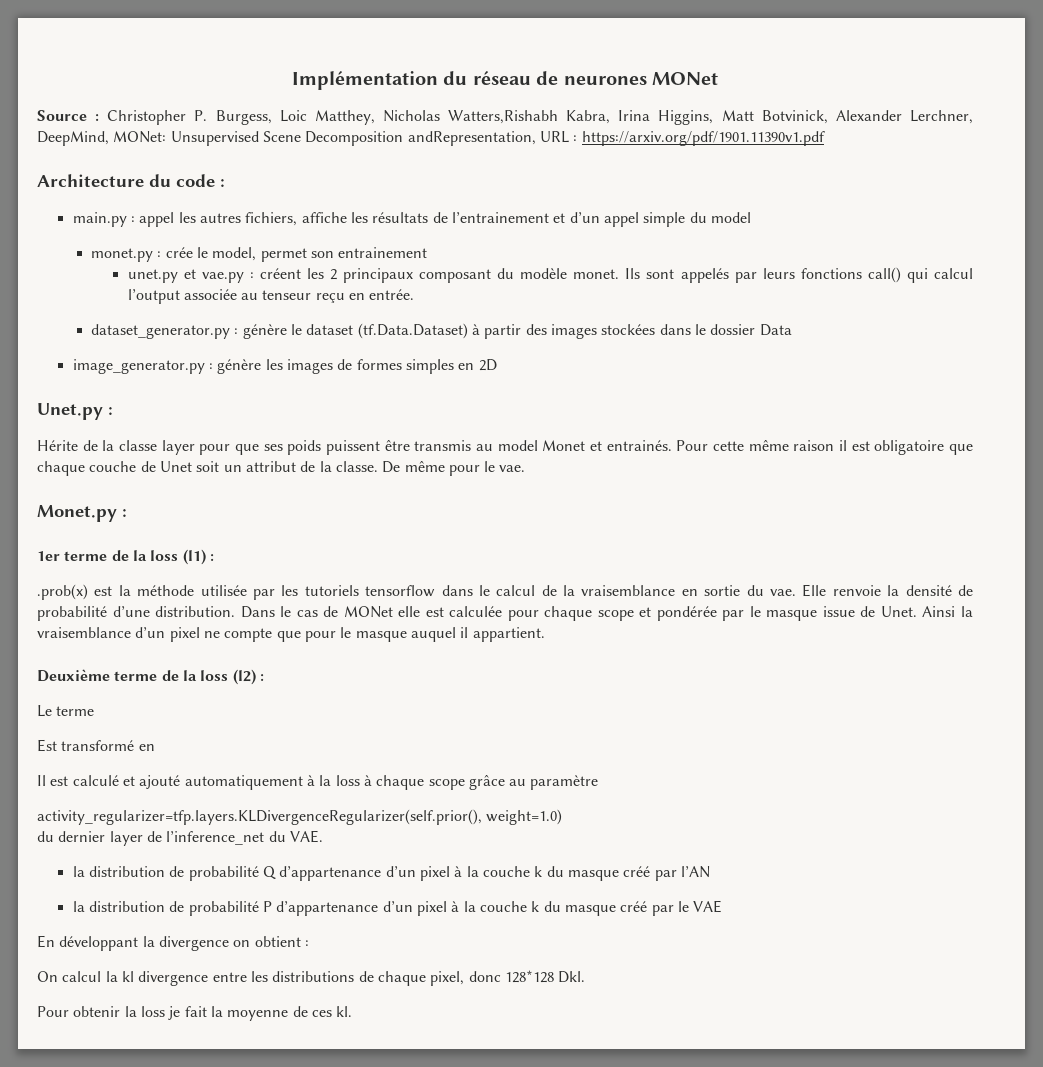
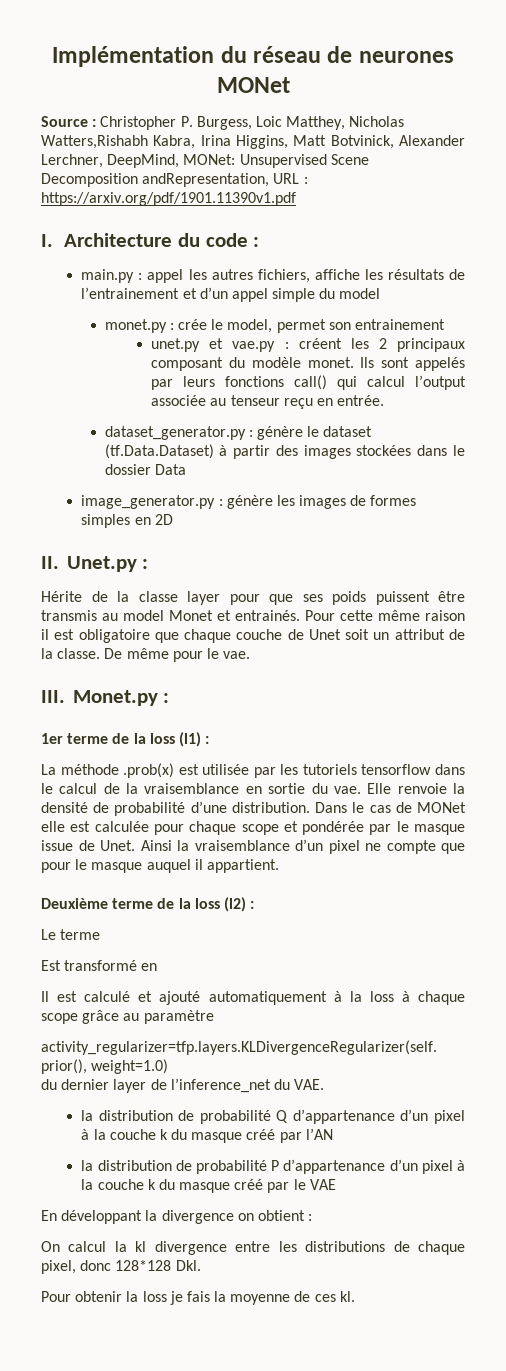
- Architecture du code :
+ I. Architecture du code :
- Unet.py :
+ II. Unet.py :
- Monet.py :
+ III. Monet.py :
- .prob(x) est la méthode utilisée par les tutoriels tensorflow dans le calcul de la vraisemblance en sortie du vae.
+ La méthode .prob(x) est utilisée par les tutoriels tensorflow dans le calcul de la vraisemblance en sortie du vae.
- Pour obtenir la loss je fait la moyenne de ces kl.
+ Pour obtenir la loss je fais la moyenne de ces kl.

